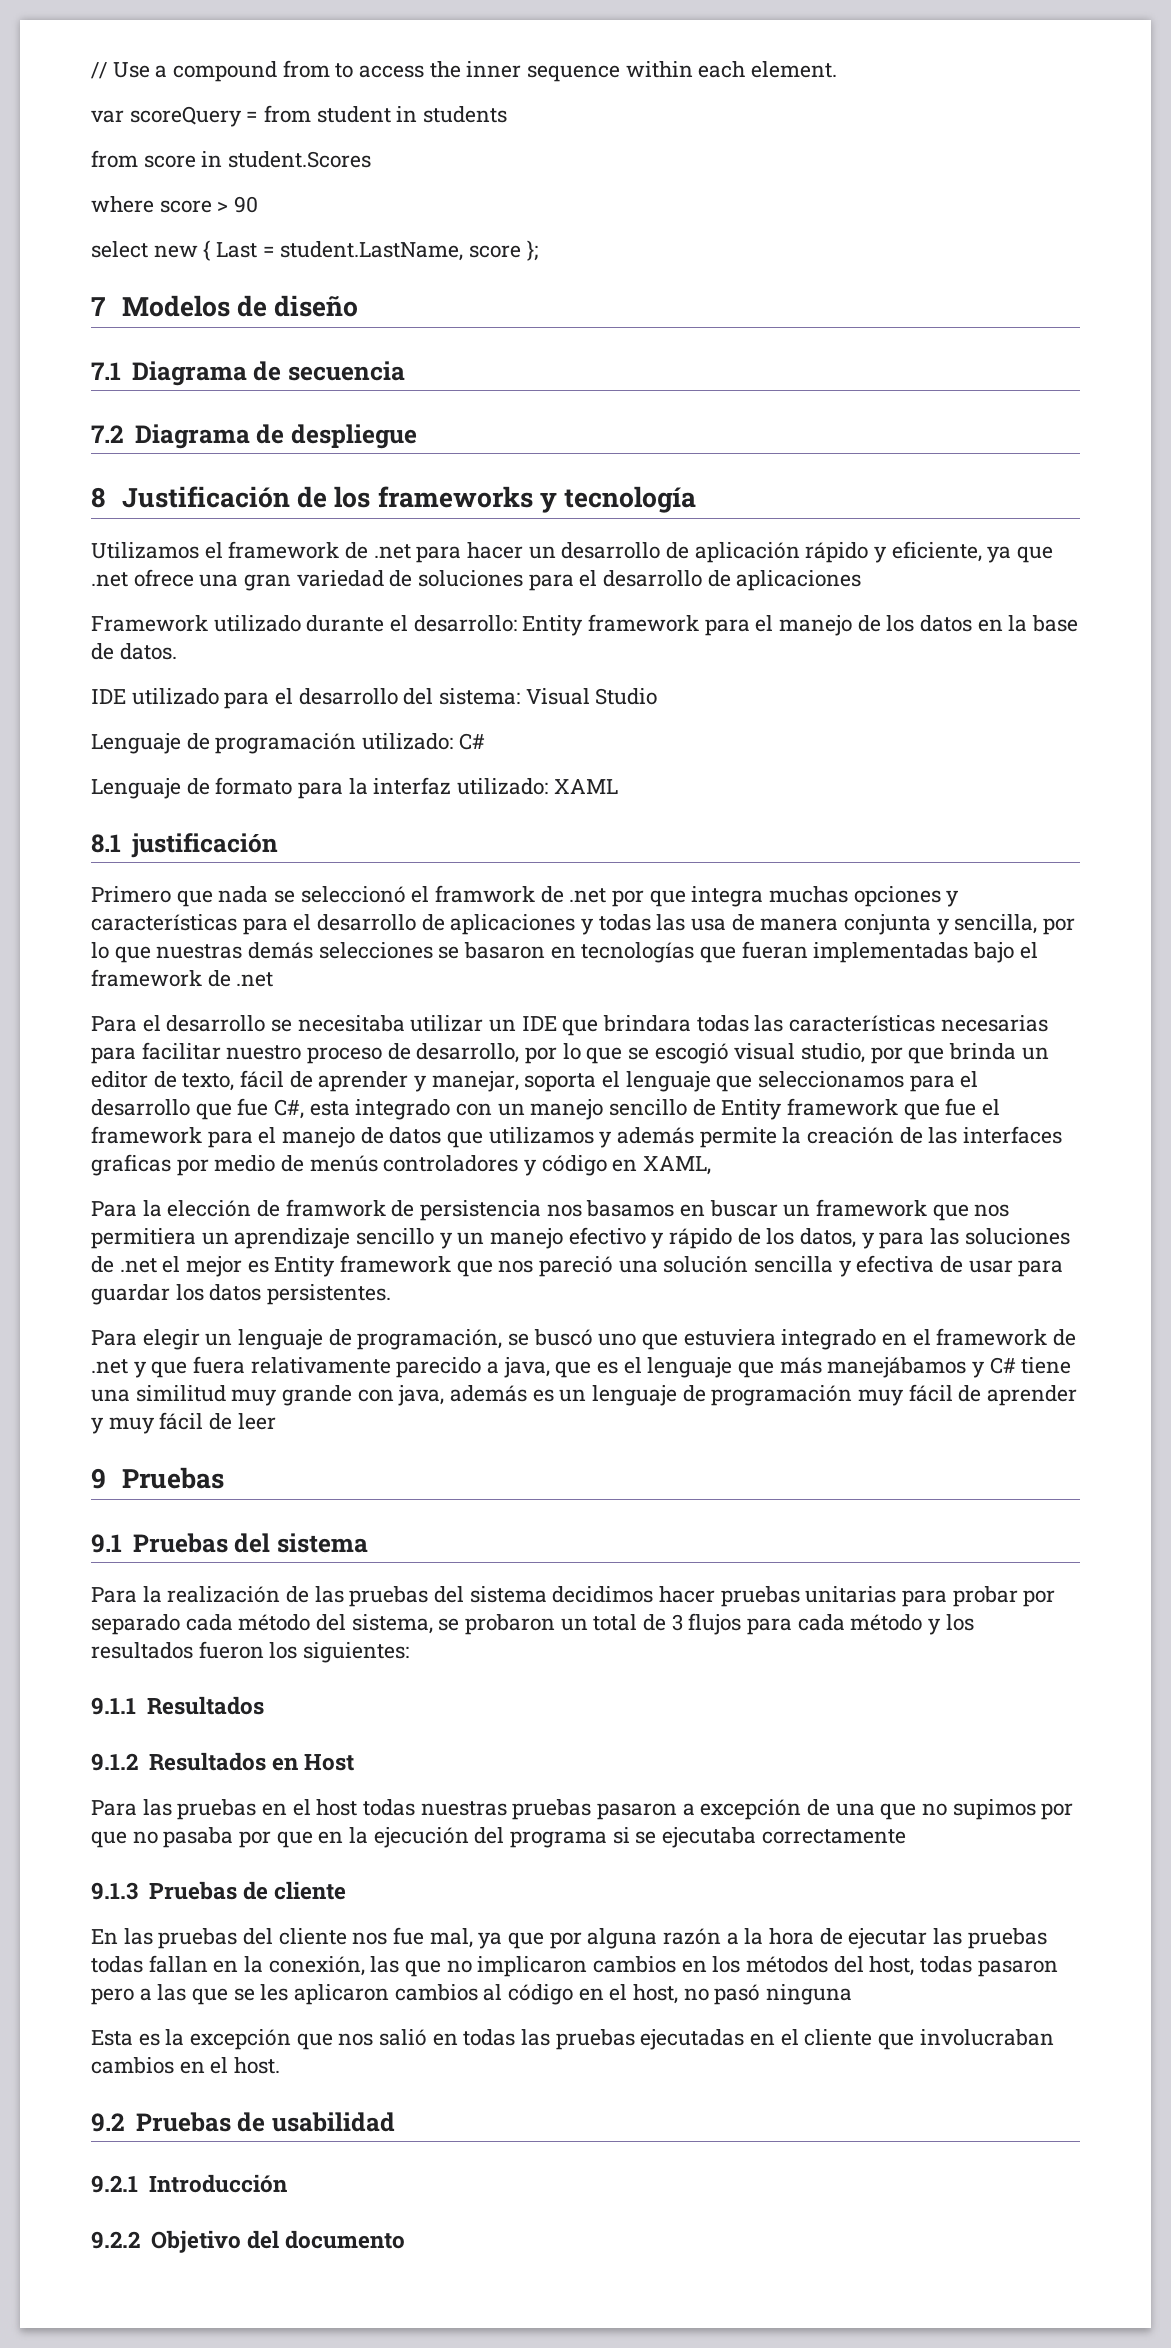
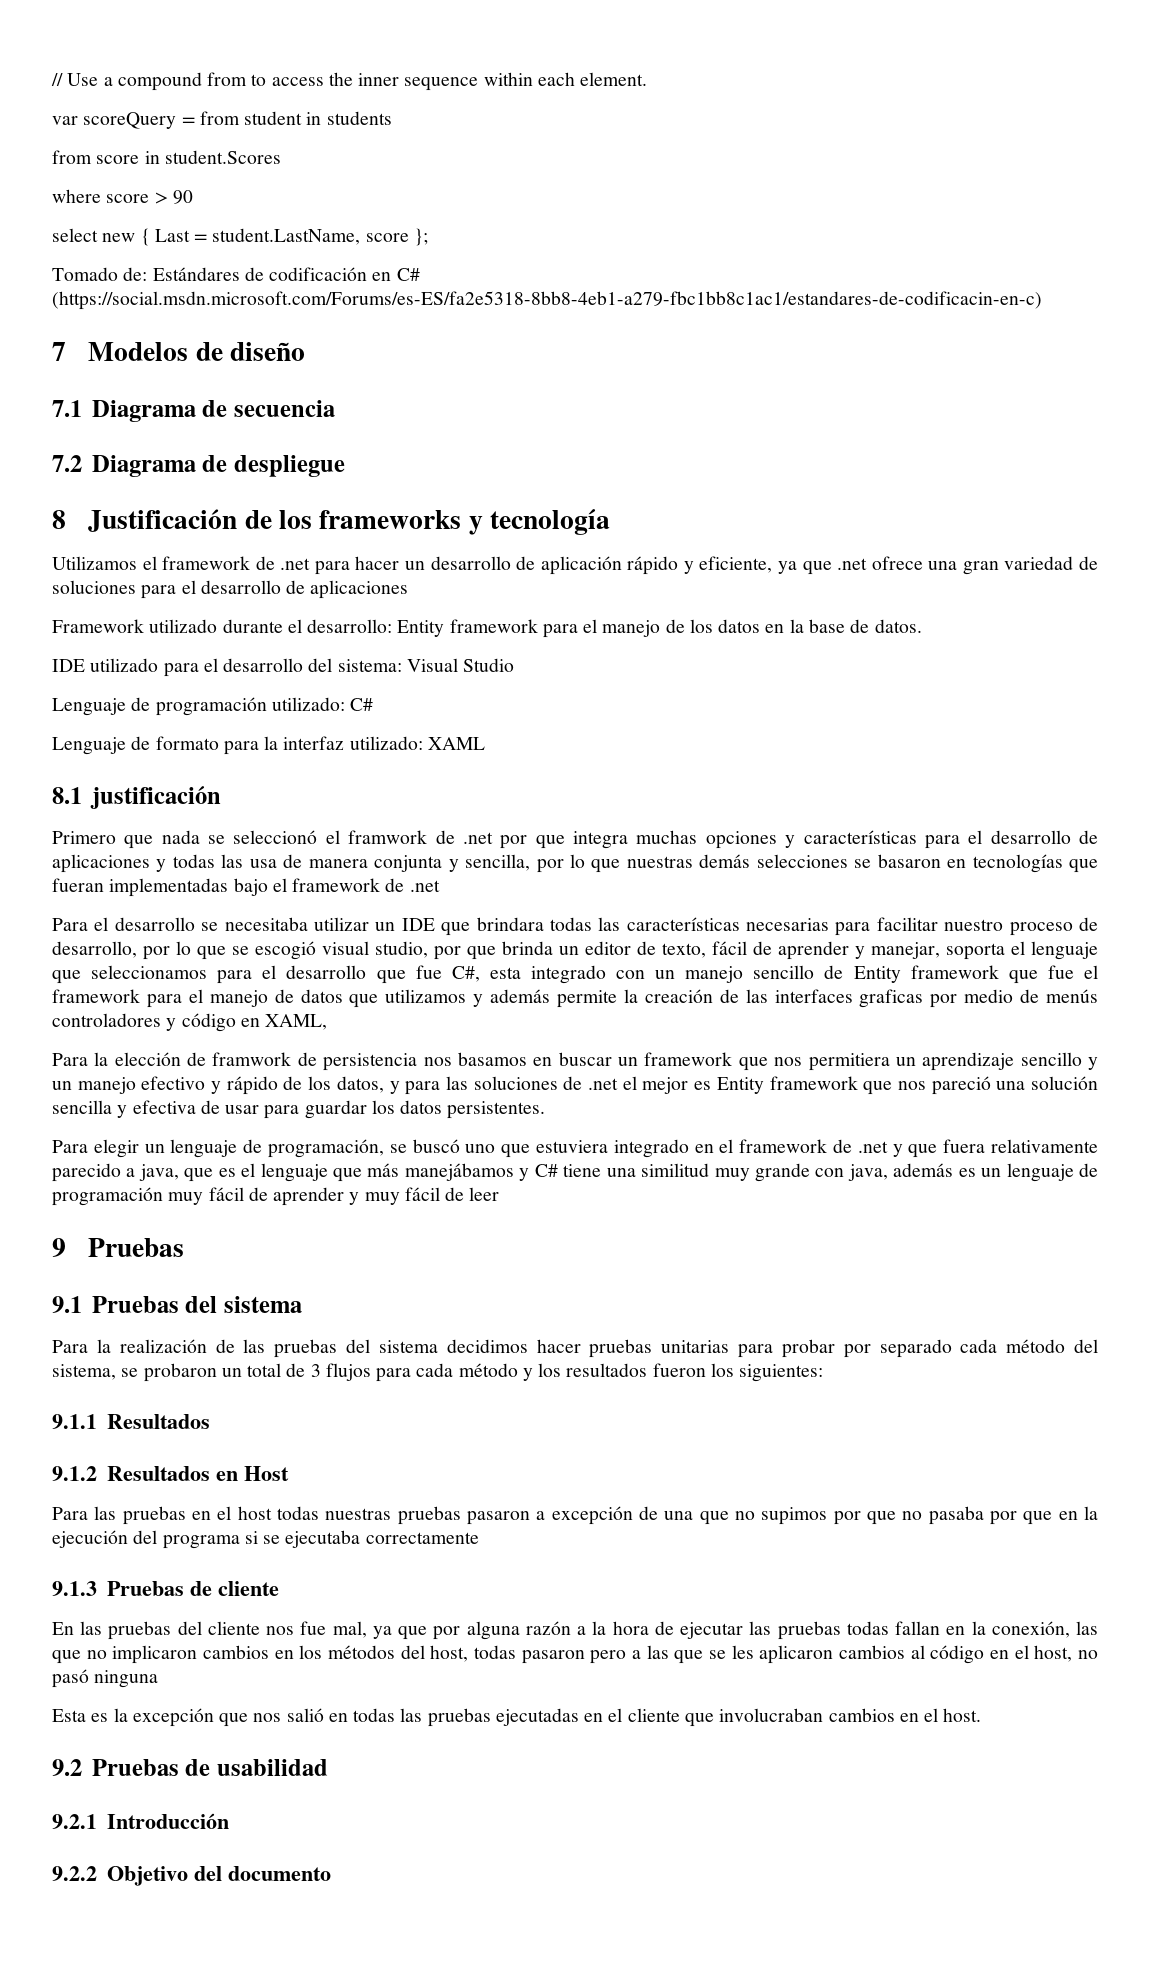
+ Tomado de: Estándares de codificación en C# (https://social.msdn.microsoft.com/Forums/es-ES/fa2e5318-8bb8-4eb1-a279-fbc1bb8c1ac1/estandares-de-codificacin-en-c)

